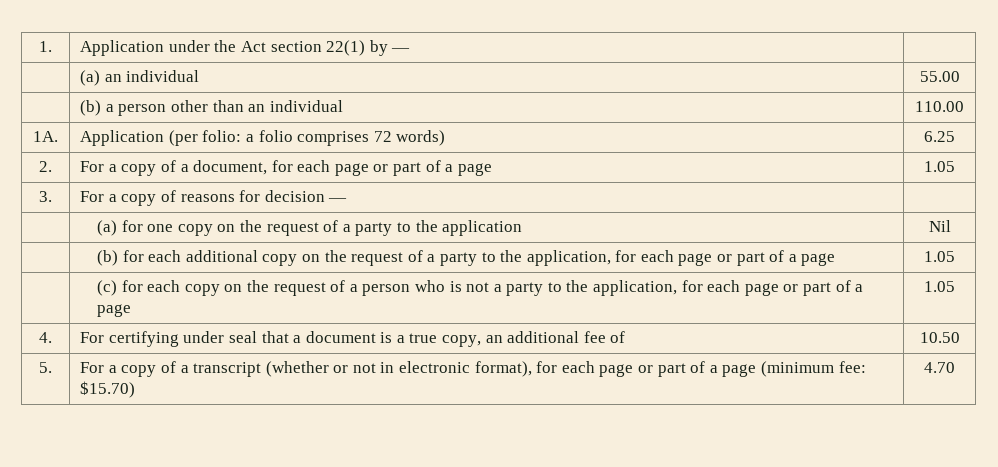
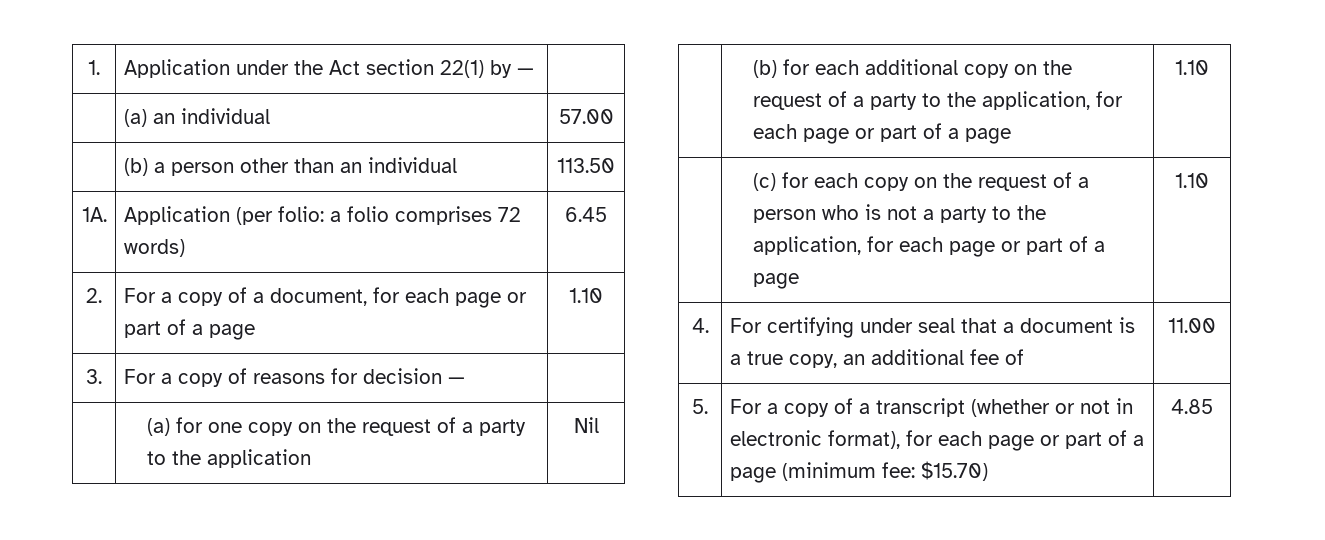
- | (a) an individual | 55.00
+ | (a) an individual | 57.00
- | (b) a person other than an individual | 110.00
+ | (b) a person other than an individual | 113.50
- 1A. | Application (per folio: a folio comprises 72 words) | 6.25
+ 1A. | Application (per folio: a folio comprises 72 words) | 6.45
- 2. | For a copy of a document, for each page or part of a page | 1.05
+ 2. | For a copy of a document, for each page or part of a page | 1.10
- | (b) for each additional copy on the request of a party to the application, for each page or part of a page | 1.05
+ | (b) for each additional copy on the request of a party to the application, for each page or part of a page | 1.10
- | (c) for each copy on the request of a person who is not a party to the application, for each page or part of a page | 1.05
+ | (c) for each copy on the request of a person who is not a party to the application, for each page or part of a page | 1.10
- 4. | For certifying under seal that a document is a true copy, an additional fee of | 10.50
+ 4. | For certifying under seal that a document is a true copy, an additional fee of | 11.00
- 5. | For a copy of a transcript (whether or not in electronic format), for each page or part of a page (minimum fee: $15.70) | 4.70
+ 5. | For a copy of a transcript (whether or not in electronic format), for each page or part of a page (minimum fee: $15.70) | 4.85

